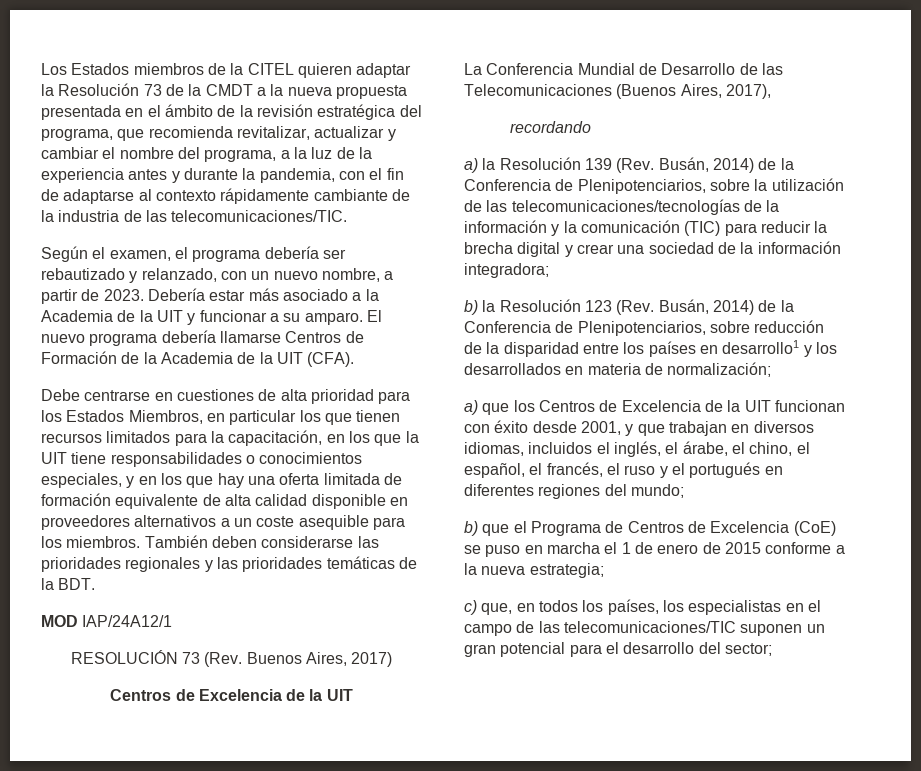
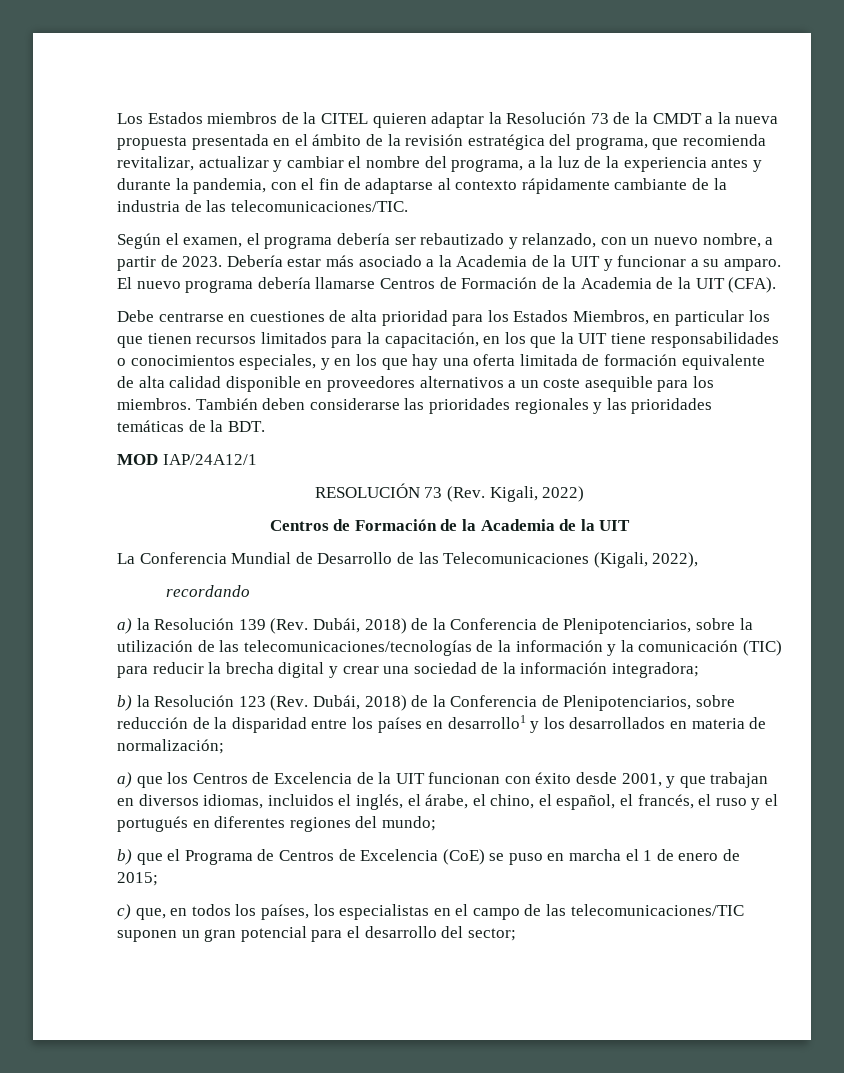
- RESOLUCIÓN 73 (Rev. Buenos Aires, 2017)
- Centros de Excelencia de la UIT
+ RESOLUCIÓN 73 (Rev. Kigali, 2022)
+ Centros de Formación de la Academia de la UIT
- La Conferencia Mundial de Desarrollo de las Telecomunicaciones (Buenos Aires, 2017),
+ La Conferencia Mundial de Desarrollo de las Telecomunicaciones (Kigali, 2022),
- a) la Resolución 139 (Rev. Busán, 2014) de la Conferencia de Plenipotenciarios, sobre la utilización de las telecomunicaciones/tecnologías de la información y la comunicación (TIC) para reducir la brecha digital y crear una sociedad de la información integradora;
+ a) la Resolución 139 (Rev. Dubái, 2018) de la Conferencia de Plenipotenciarios, sobre la utilización de las telecomunicaciones/tecnologías de la información y la comunicación (TIC) para reducir la brecha digital y crear una sociedad de la información integradora;
- b) la Resolución 123 (Rev. Busán, 2014) de la Conferencia de Plenipotenciarios, sobre reducción de la disparidad entre los países en desarrollo1 y los desarrollados en materia de normalización;
+ b) la Resolución 123 (Rev. Dubái, 2018) de la Conferencia de Plenipotenciarios, sobre reducción de la disparidad entre los países en desarrollo1 y los desarrollados en materia de normalización;
- b) que el Programa de Centros de Excelencia (CoE) se puso en marcha el 1 de enero de 2015 conforme a la nueva estrategia;
+ b) que el Programa de Centros de Excelencia (CoE) se puso en marcha el 1 de enero de 2015;

